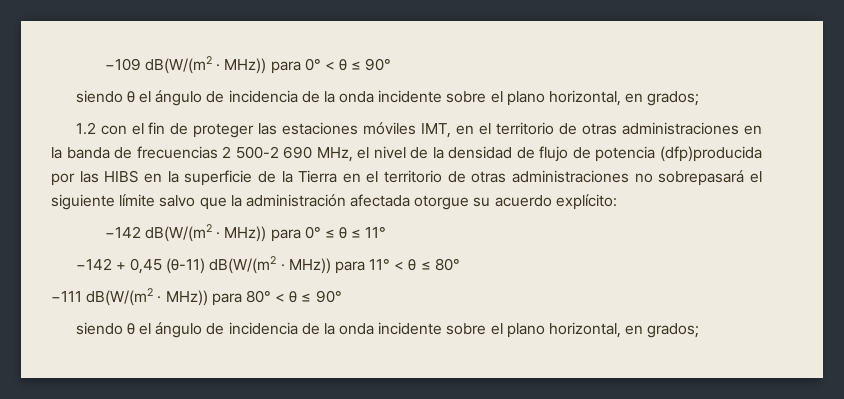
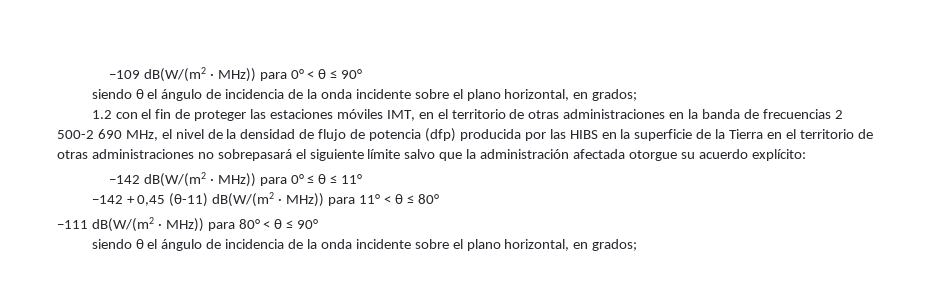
- 1.2 con el fin de proteger las estaciones móviles IMT, en el territorio de otras administraciones en la banda de frecuencias 2 500-2 690 MHz, el nivel de la densidad de flujo de potencia (dfp)producida por las HIBS en la superficie de la Tierra en el territorio de otras administraciones no sobrepasará el siguiente límite salvo que la administración afectada otorgue su acuerdo explícito:
+ 1.2 con el fin de proteger las estaciones móviles IMT, en el territorio de otras administraciones en la banda de frecuencias 2 500-2 690 MHz, el nivel de la densidad de flujo de potencia (dfp) producida por las HIBS en la superficie de la Tierra en el territorio de otras administraciones no sobrepasará el siguiente límite salvo que la administración afectada otorgue su acuerdo explícito:

